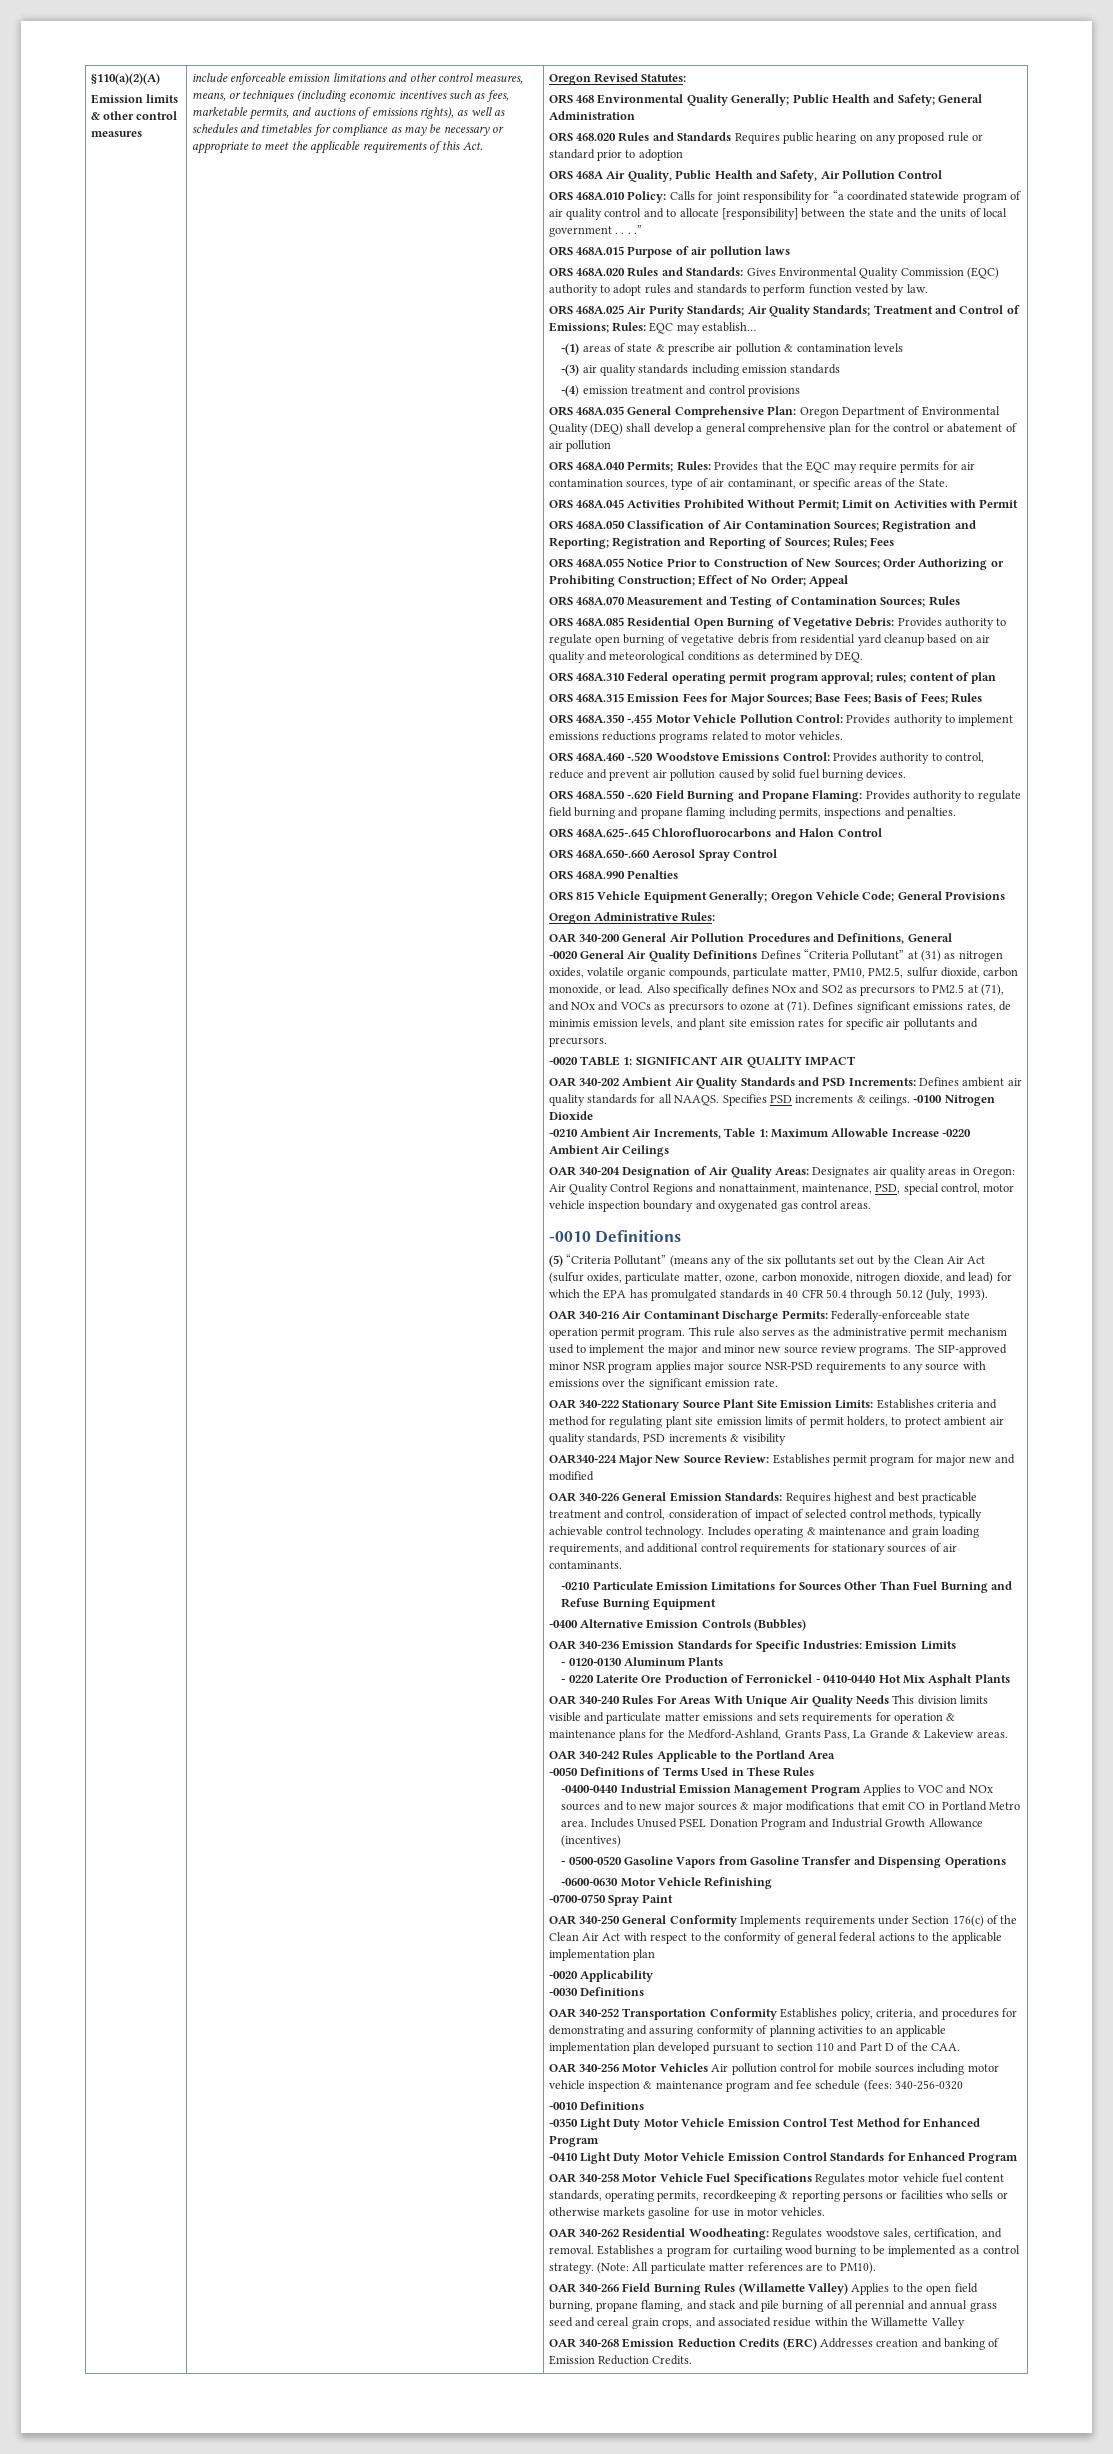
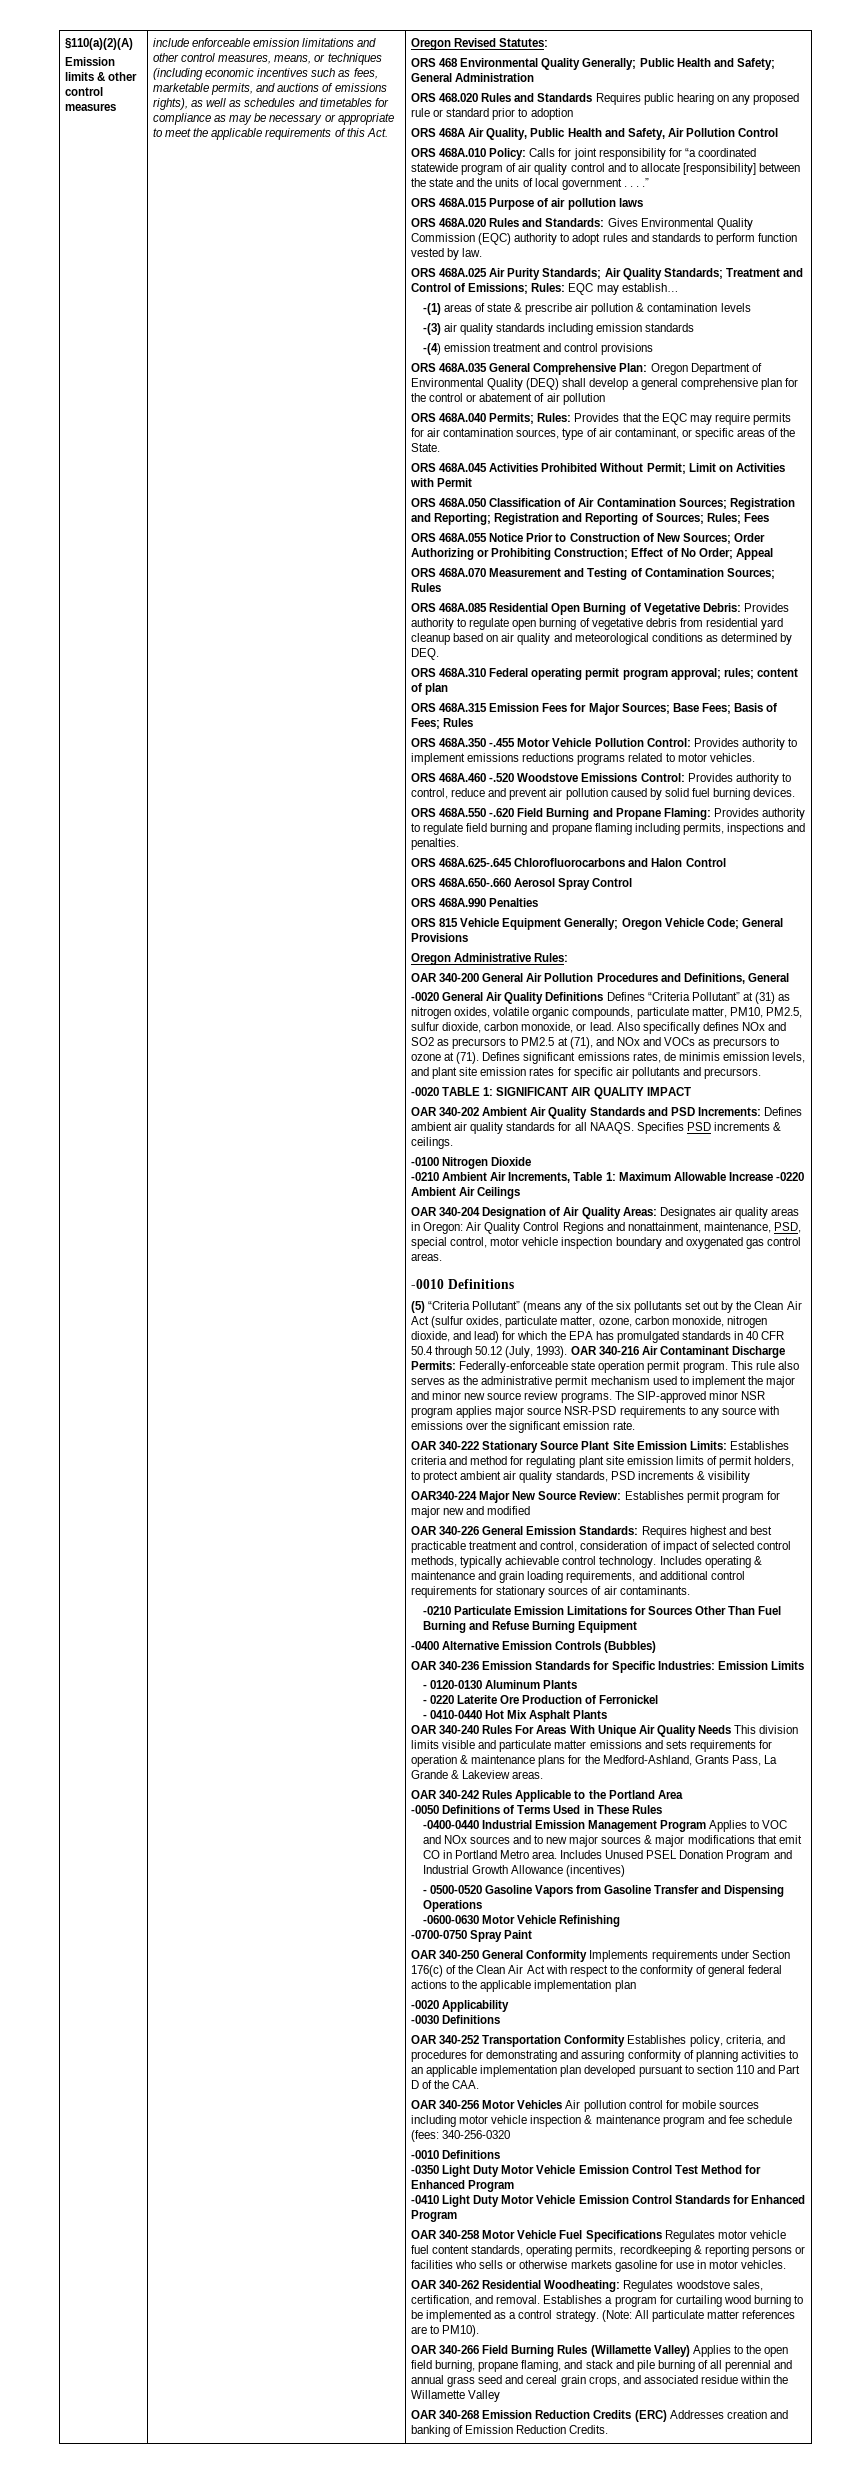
- Specifies PSD increments & ceilings. -0100 Nitrogen Dioxide
+ Specifies PSD increments & ceilings.
+ -0100 Nitrogen Dioxide
- (5) “Criteria Pollutant” (means any of the six pollutants set out by the Clean Air Act (sulfur oxides, particulate matter, ozone, carbon monoxide, nitrogen dioxide, and lead) for which the EPA has promulgated standards in 40 CFR 50.4 through 50.12 (July, 1993).
- OAR 340-216 Air Contaminant Discharge Permits: Federally-enforceable state operation permit program.
+ (5) “Criteria Pollutant” (means any of the six pollutants set out by the Clean Air Act (sulfur oxides, particulate matter, ozone, carbon monoxide, nitrogen dioxide, and lead) for which the EPA has promulgated standards in 40 CFR 50.4 through 50.12 (July, 1993). OAR 340-216 Air Contaminant Discharge Permits: Federally-enforceable state operation permit program.
- - 0220 Laterite Ore Production of Ferronickel - 0410-0440 Hot Mix Asphalt Plants
+ - 0220 Laterite Ore Production of Ferronickel
+ - 0410-0440 Hot Mix Asphalt Plants

